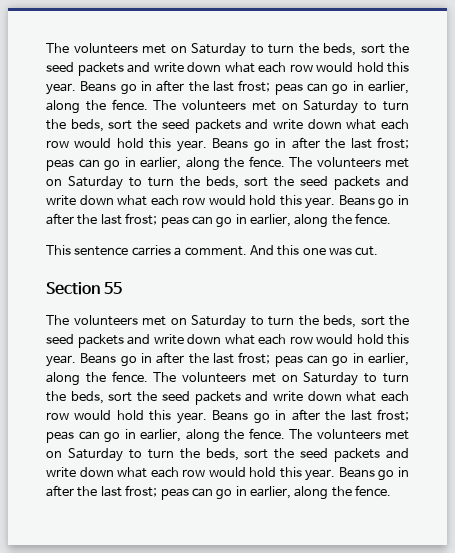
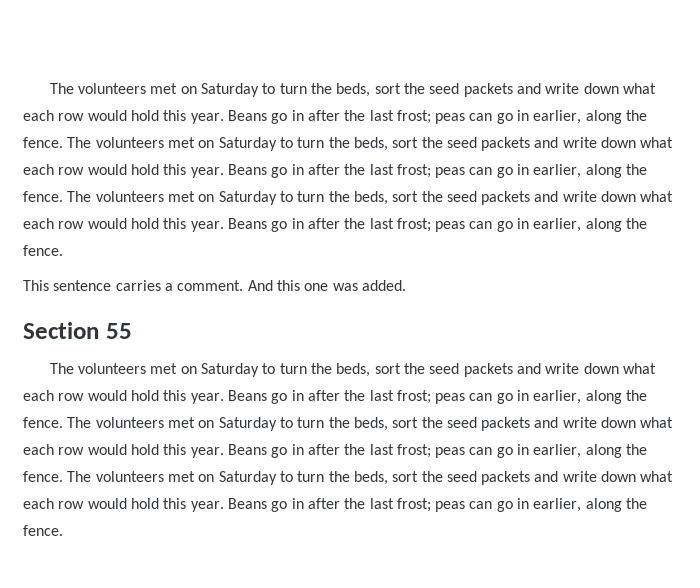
- And this one was cut.
+ And this one was added.

